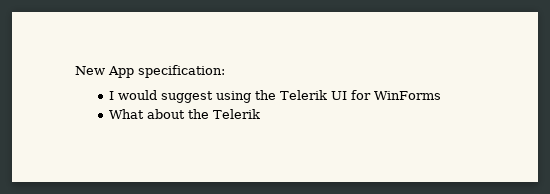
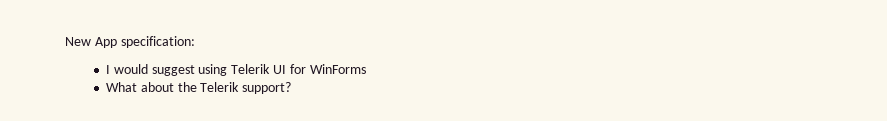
- I would suggest using the Telerik UI for WinForms
+ I would suggest using Telerik UI for WinForms
- What about the Telerik
+ What about the Telerik support?

